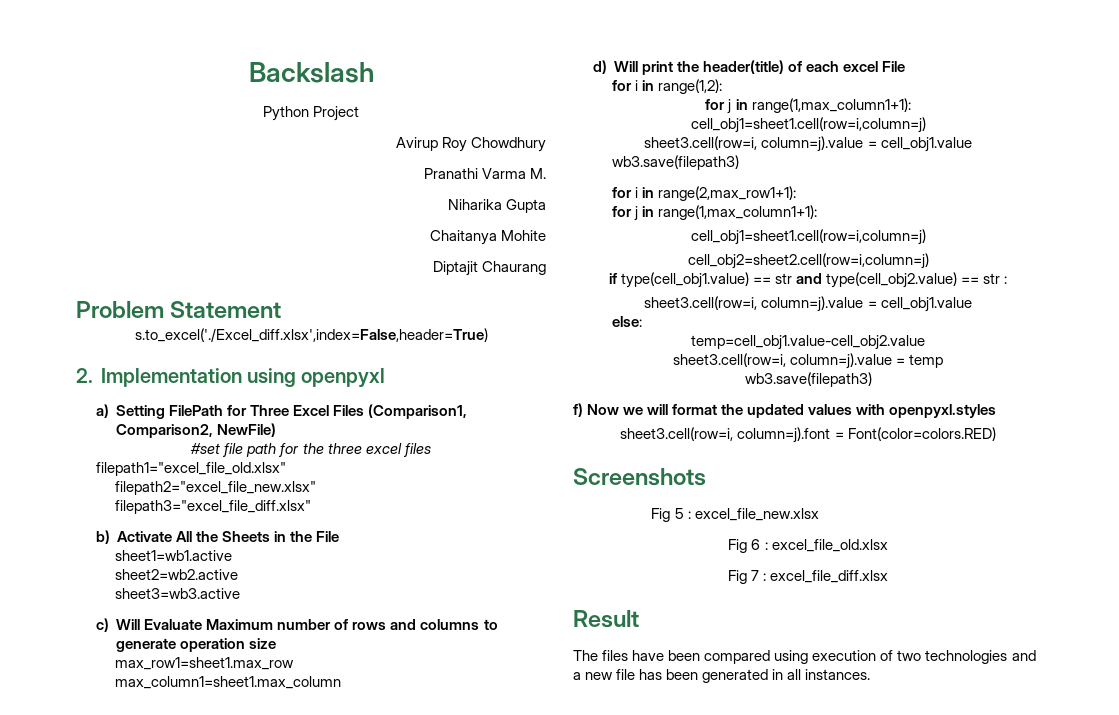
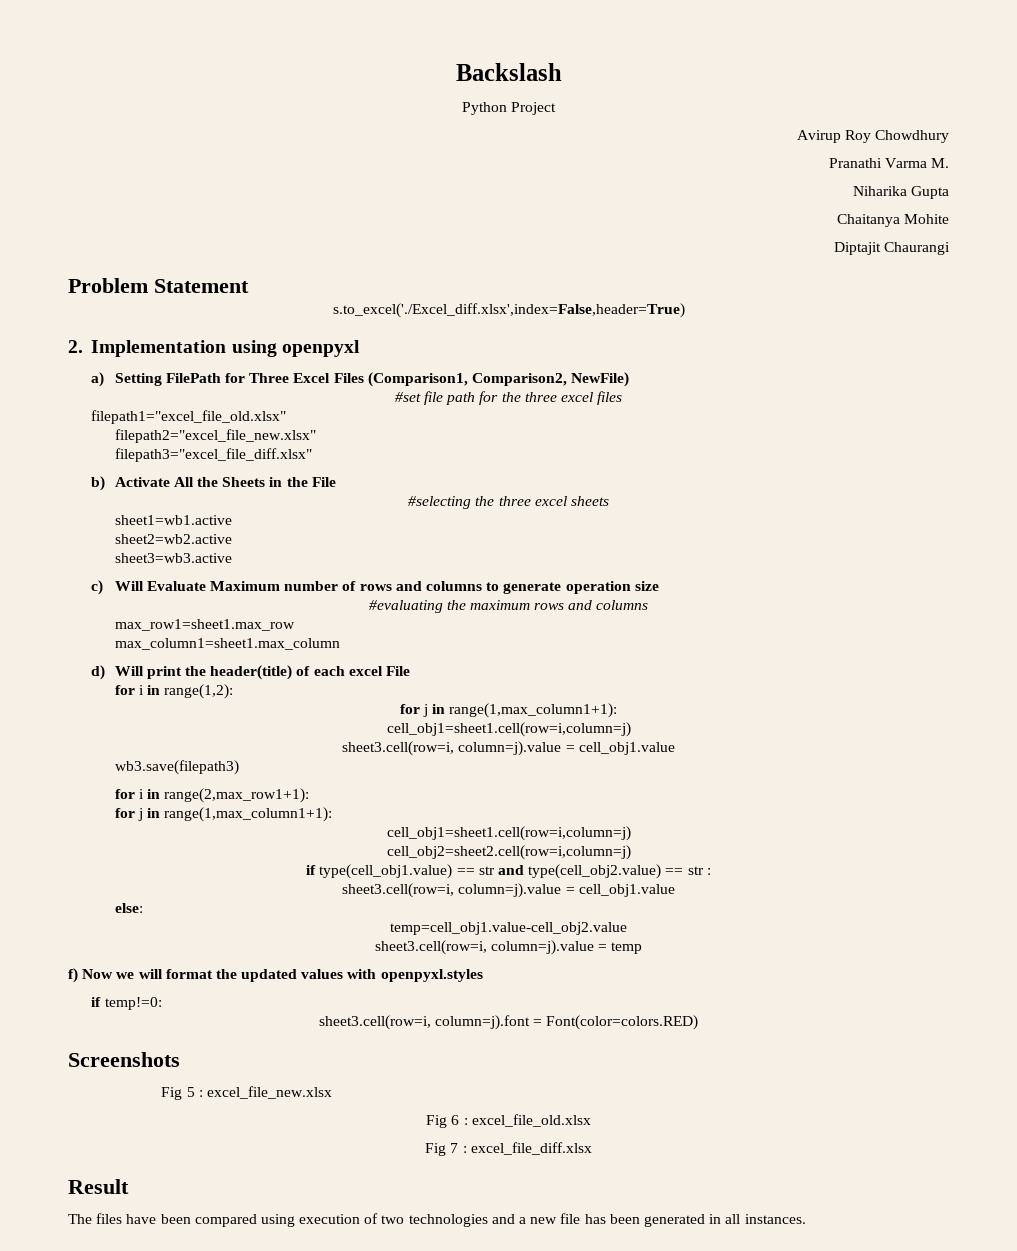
- Diptajit Chaurang
+ Diptajit Chaurangi
+ #selecting the three excel sheets
+ #evaluating the maximum rows and columns
  sheet3.cell(row=i, column=j).value = temp
- wb3.save(filepath3)
+ if temp!=0:

